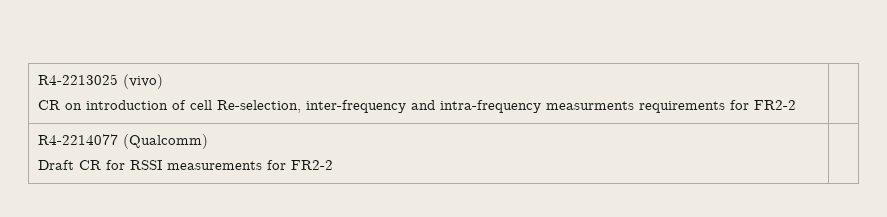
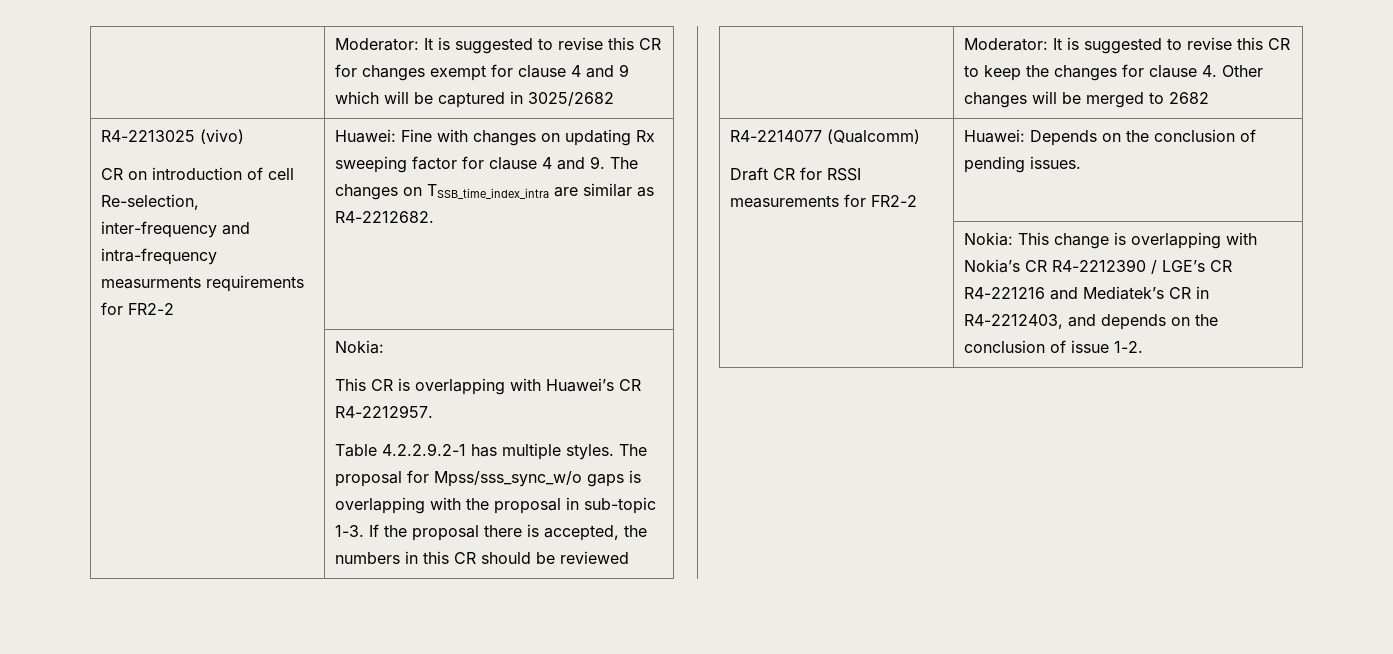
+ | Moderator: It is suggested to revise this CR for changes exempt for clause 4 and 9 which will be captured in 3025/2682
  R4-2213025 (vivo)
- CR on introduction of cell Re-selection, inter-frequency and intra-frequency measurments requirements for FR2-2 |
+ CR on introduction of cell Re-selection, inter-frequency and intra-frequency measurments requirements for FR2-2 | Huawei: Fine with changes on updating Rx sweeping factor for clause 4 and 9. The changes on TSSB_time_index_intra are similar as R4-2212682.
+ | Nokia:
+ This CR is overlapping with Huawei’s CR R4-2212957.
+ Table 4.2.2.9.2-1 has multiple styles. The proposal for Mpss/sss_sync_w/o gaps is overlapping with the proposal in sub-topic 1-3. If the proposal there is accepted, the numbers in this CR should be reviewed
+ | Moderator: It is suggested to revise this CR to keep the changes for clause 4. Other changes will be merged to 2682
  R4-2214077 (Qualcomm)
- Draft CR for RSSI measurements for FR2-2 |
+ Draft CR for RSSI measurements for FR2-2 | Huawei: Depends on the conclusion of pending issues.
+ | Nokia: This change is overlapping with Nokia’s CR R4-2212390 / LGE’s CR R4-221216 and Mediatek’s CR in R4-2212403, and depends on the conclusion of issue 1-2.

